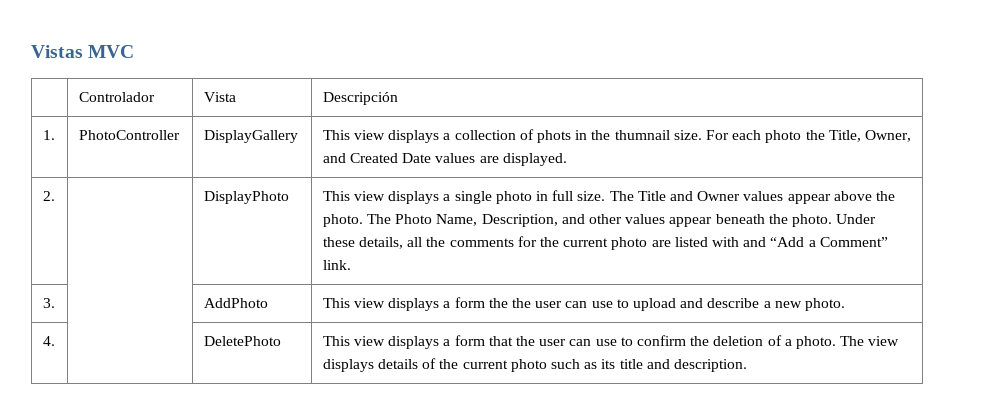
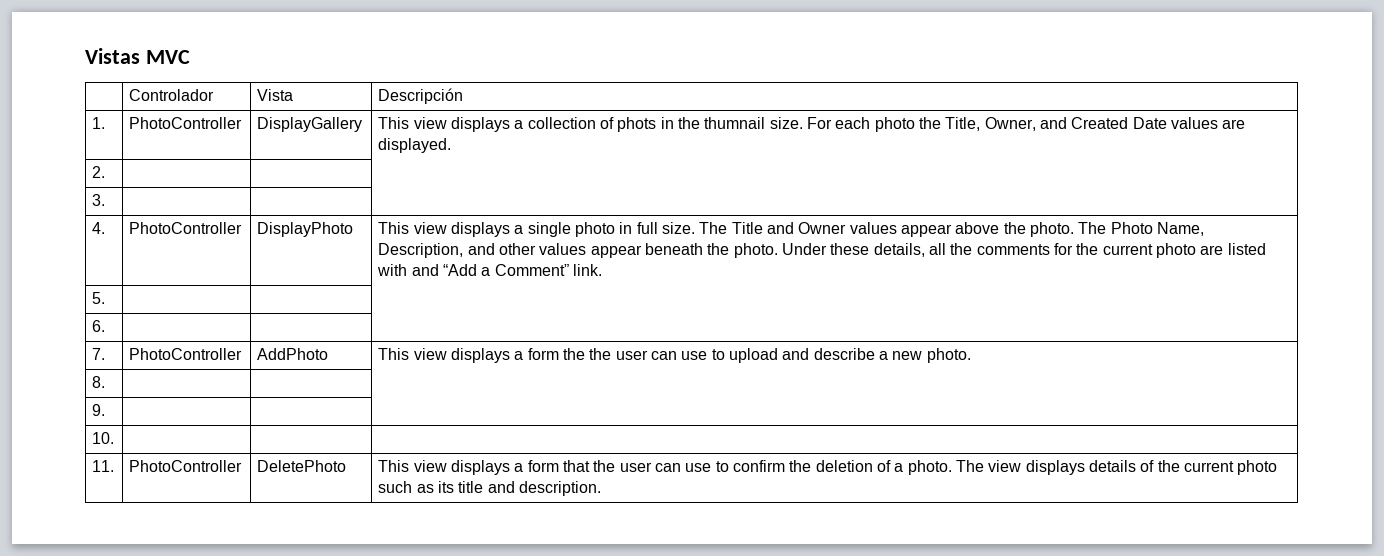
+ 3. | | |
+ 4. | PhotoController
- 3. | | AddPhoto | This view displays a form the the user can use to upload and describe a new photo.
+ 5. | | |
+ 6. | | |
+ 7. | PhotoController | AddPhoto | This view displays a form the the user can use to upload and describe a new photo.
- 4. | | DeletePhoto | This view displays a form that the user can use to confirm the deletion of a photo. The view displays details of the current photo such as its title and description.
+ 8. | | |
+ 9. | | |
+ 10. | | |
+ 11. | PhotoController | DeletePhoto | This view displays a form that the user can use to confirm the deletion of a photo. The view displays details of the current photo such as its title and description.

